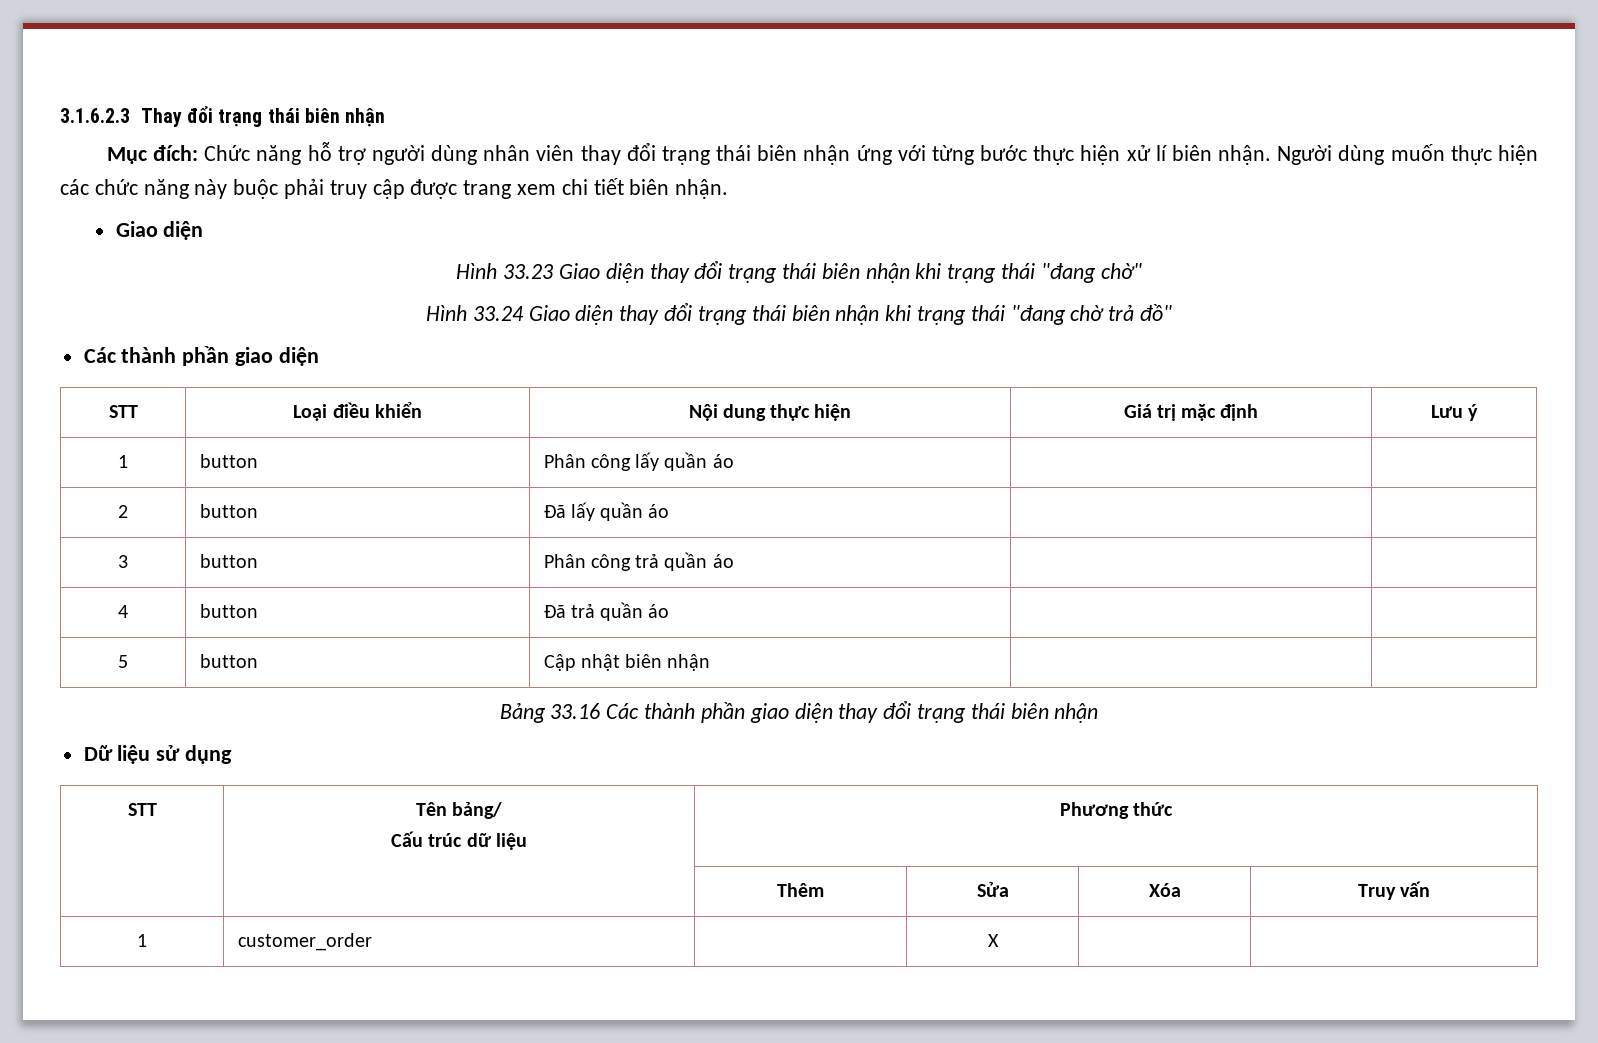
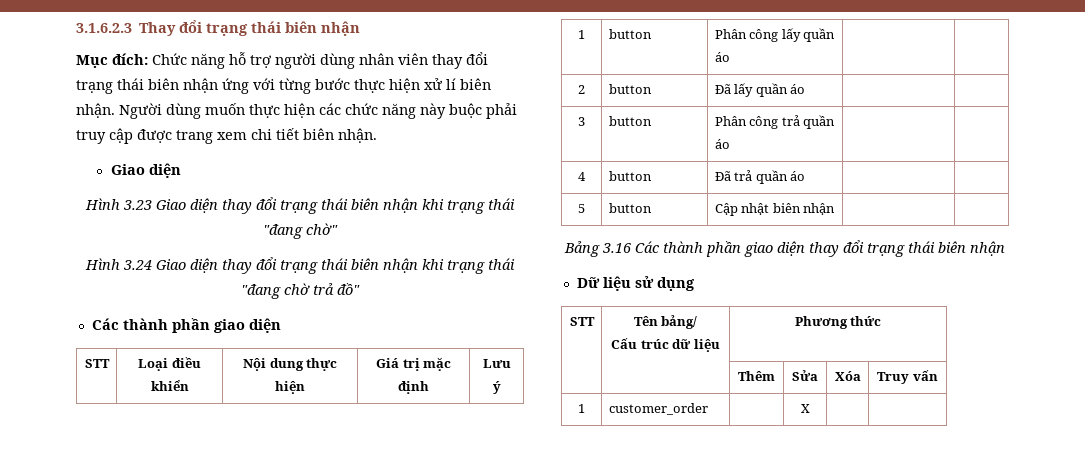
- Hình 33.23 Giao diện thay đổi trạng thái biên nhận khi trạng thái "đang chờ"
+ Hình 3.23 Giao diện thay đổi trạng thái biên nhận khi trạng thái "đang chờ"
- Hình 33.24 Giao diện thay đổi trạng thái biên nhận khi trạng thái "đang chờ trả đồ"
+ Hình 3.24 Giao diện thay đổi trạng thái biên nhận khi trạng thái "đang chờ trả đồ"
- Bảng 33.16 Các thành phần giao diện thay đổi trạng thái biên nhận
+ Bảng 3.16 Các thành phần giao diện thay đổi trạng thái biên nhận

